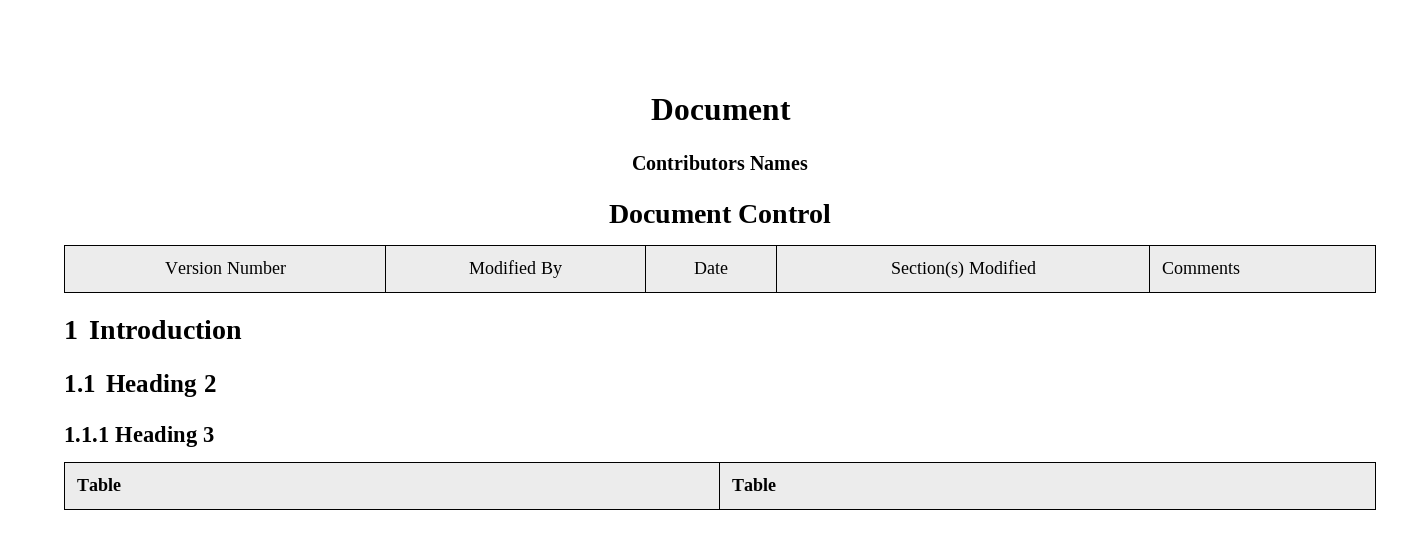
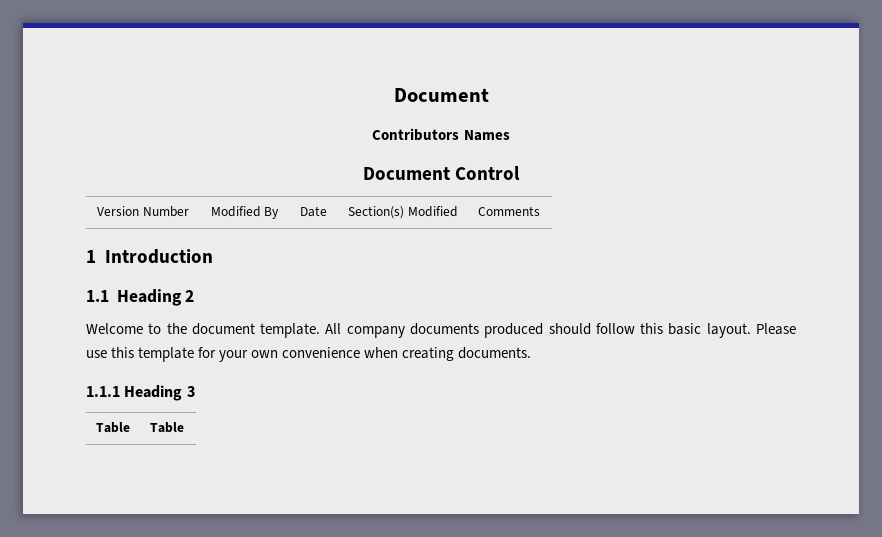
+ Welcome to the document template. All company documents produced should follow this basic layout. Please use this template for your own convenience when creating documents.

